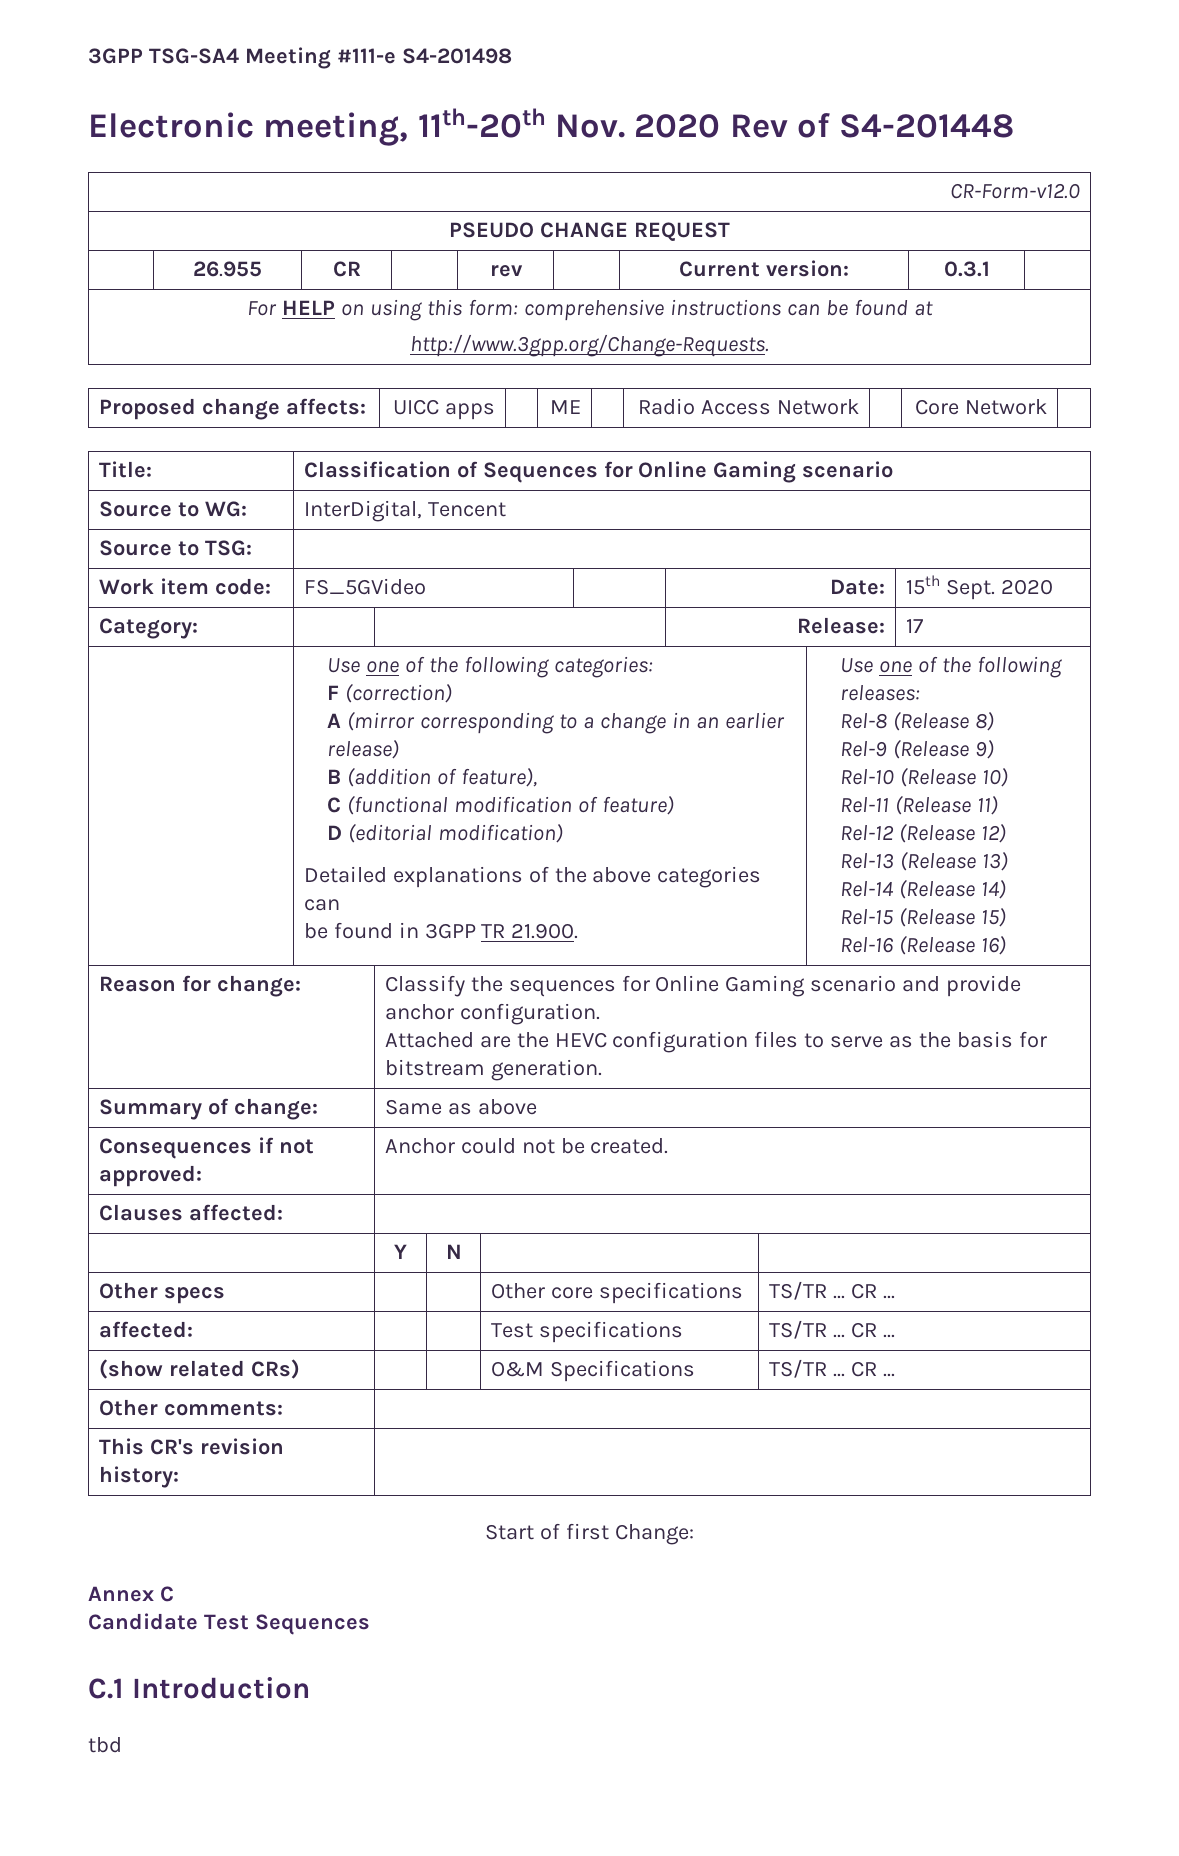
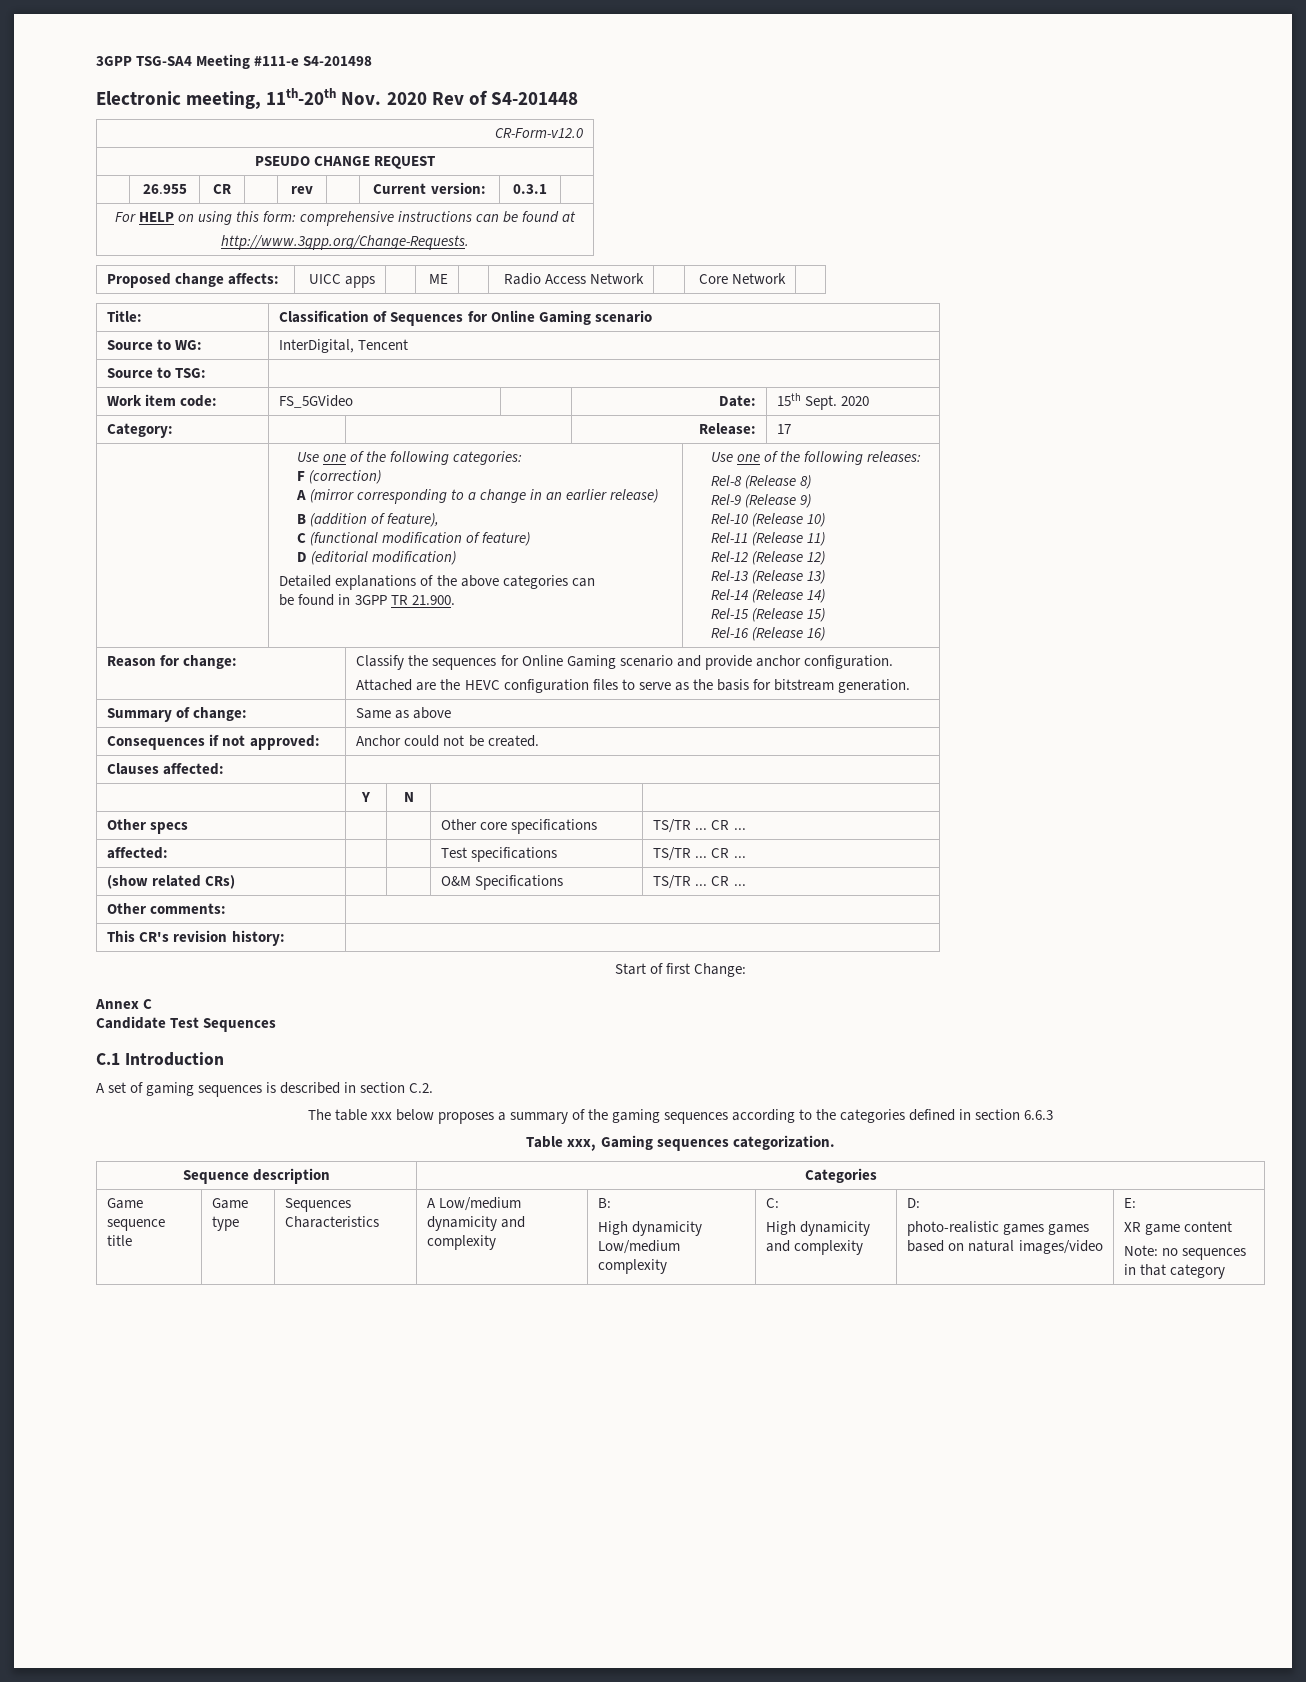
- tbd
+ A set of gaming sequences is described in section C.2.
+ The table xxx below proposes a summary of the gaming sequences according to the categories defined in section 6.6.3
+ Table xxx, Gaming sequences categorization.
+ Sequence description | Categories
+ Game sequence title | Game type | Sequences Characteristics | A Low/medium dynamicity and complexity | B:
+ High dynamicity Low/medium complexity | C:
+ High dynamicity and complexity | D:
+ photo-realistic games games based on natural images/video | E:
+ XR game content
+ Note: no sequences in that category

